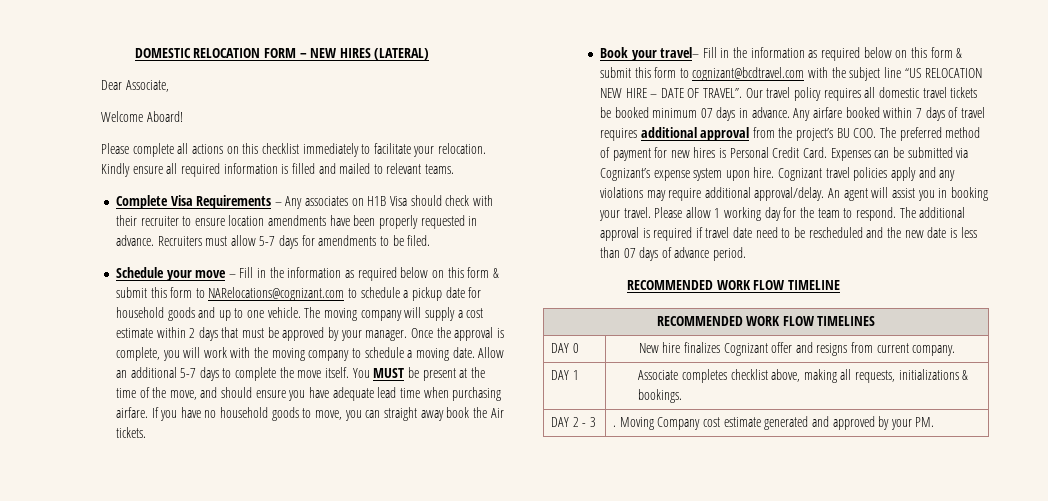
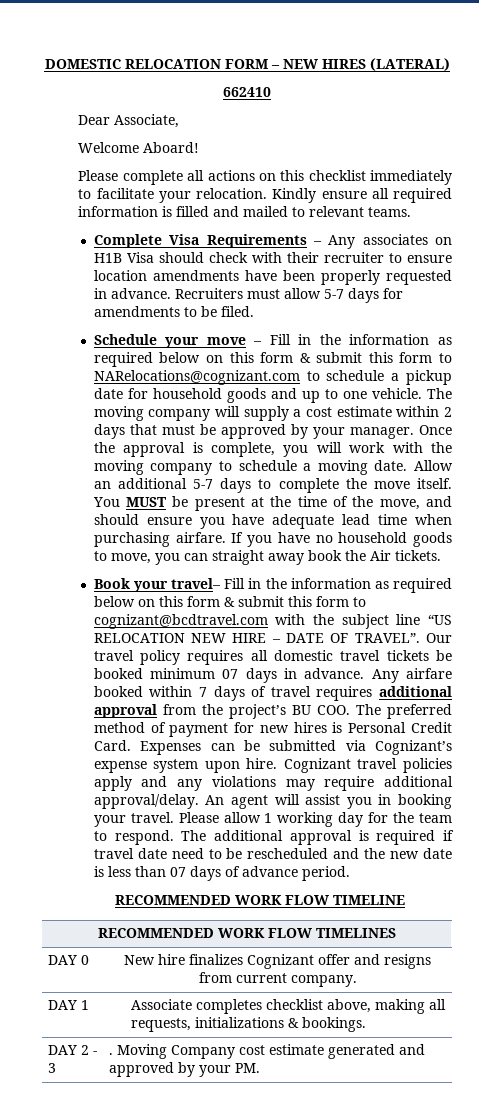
+ 662410

